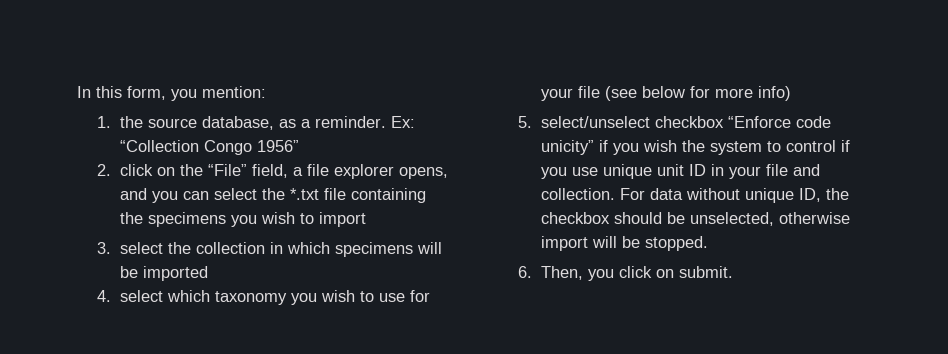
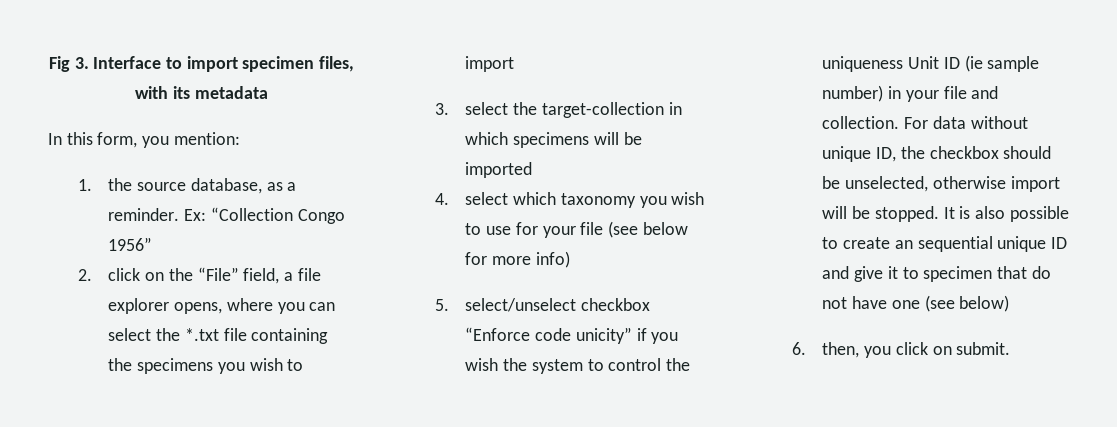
+ Fig 3. Interface to import specimen files, with its metadata
- 2. click on the “File” field, a file explorer opens, and you can select the *.txt file containing the specimens you wish to import
+ 2. click on the “File” field, a file explorer opens, where you can select the *.txt file containing the specimens you wish to import
- 3. select the collection in which specimens will be imported
+ 3. select the target-collection in which specimens will be imported
- 5. select/unselect checkbox “Enforce code unicity” if you wish the system to control if you use unique unit ID in your file and collection.
+ 5. select/unselect checkbox “Enforce code unicity” if you wish the system to control the uniqueness Unit ID (ie sample number) in your file and collection.
+ It is also possible to create an sequential unique ID and give it to specimen that do not have one (see below)
- 6. Then, you click on submit.
+ 6. then, you click on submit.

